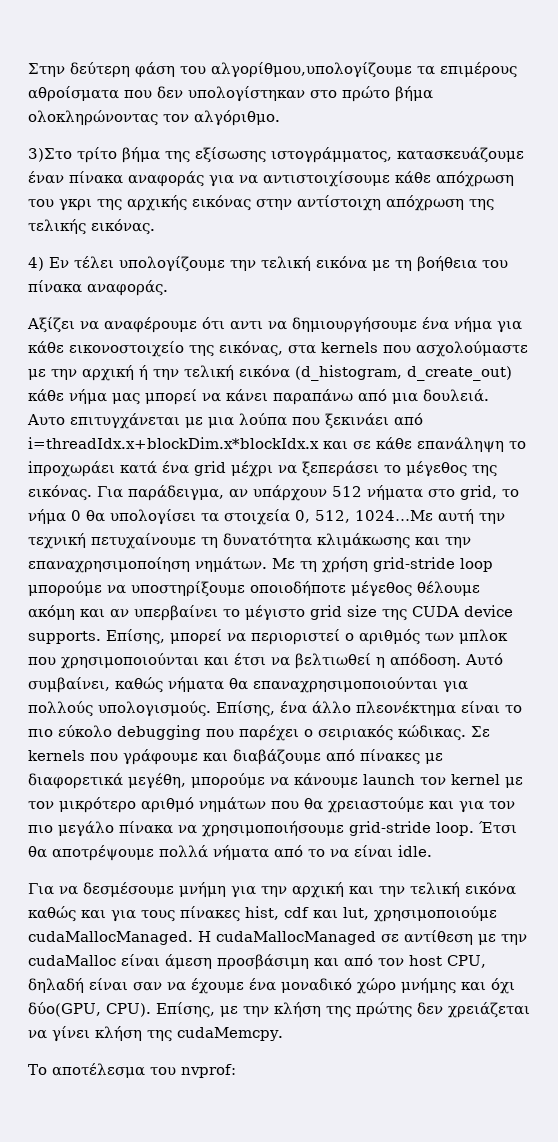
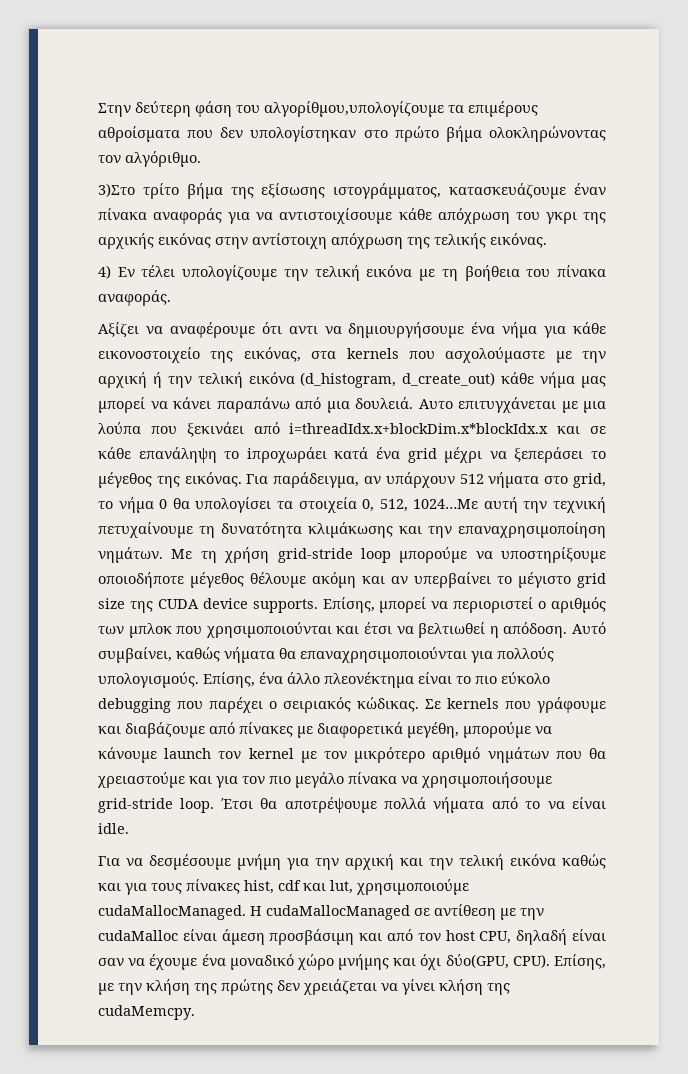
- Το αποτέλεσμα του nvprof:

